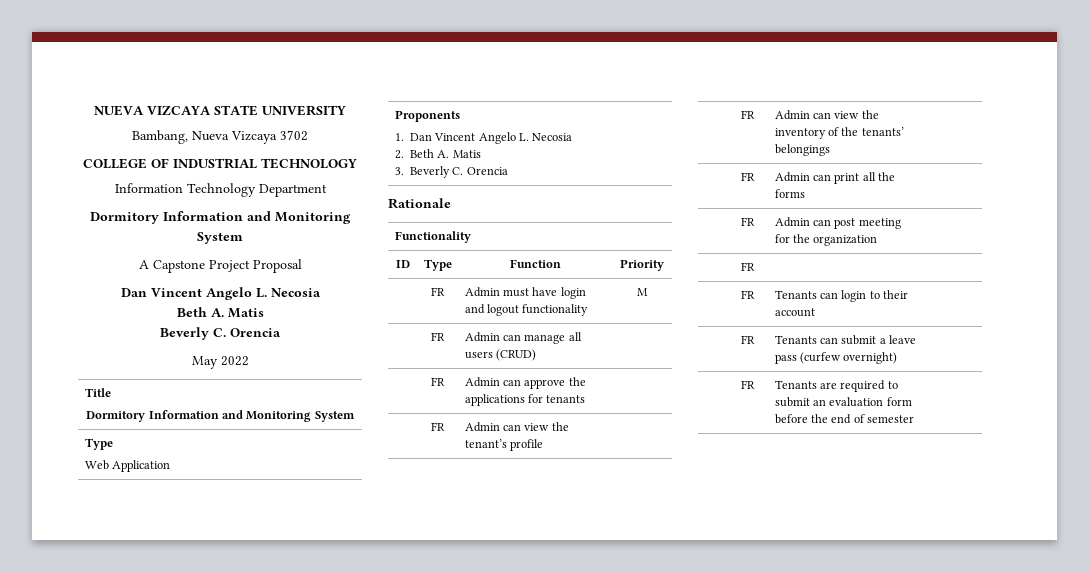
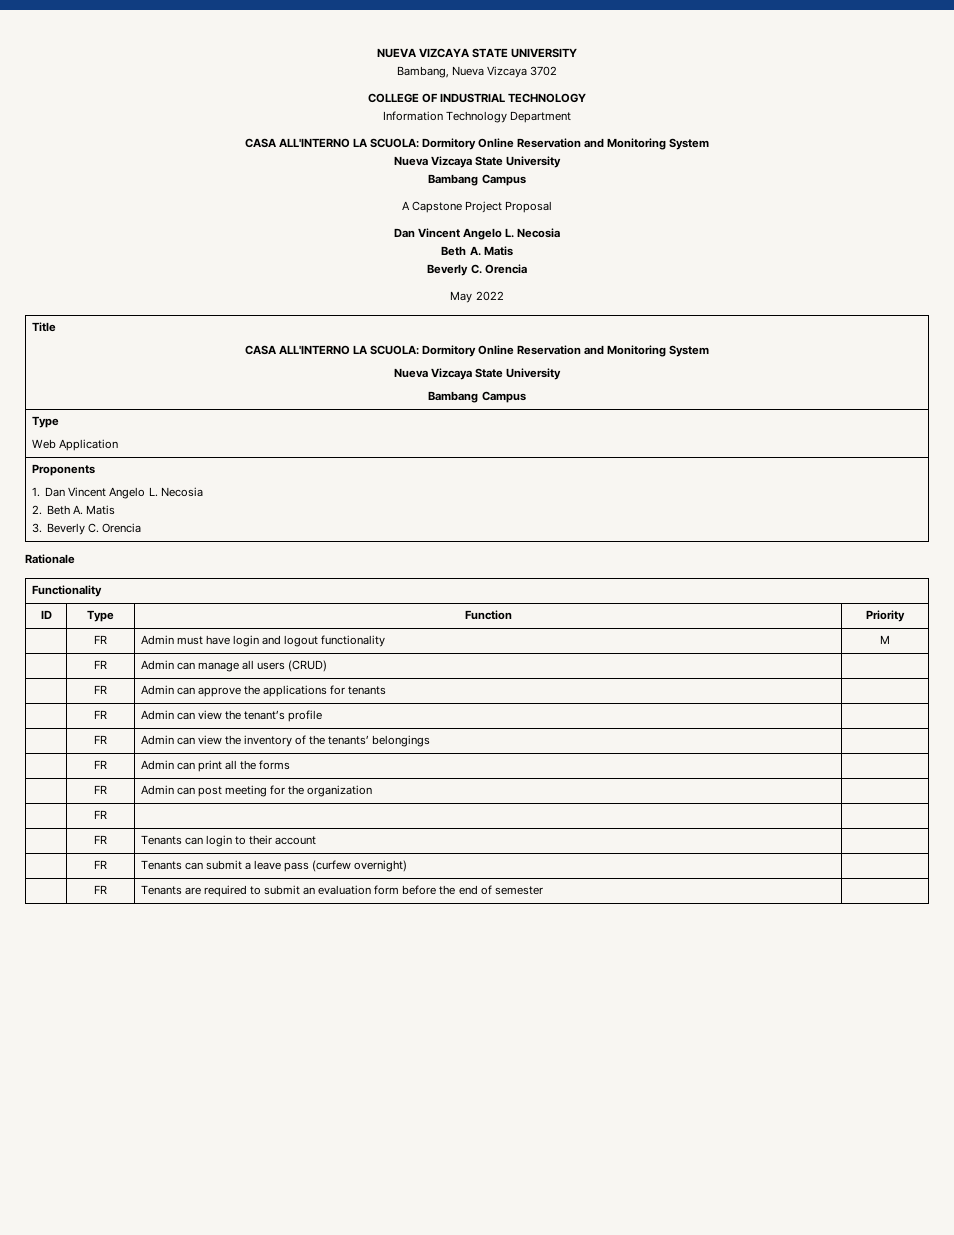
  Information Technology Department
- Dormitory Information and Monitoring System
+ CASA ALL'INTERNO LA SCUOLA: Dormitory Online Reservation and Monitoring System
+ Nueva Vizcaya State University
+ Bambang Campus
  Title
- Dormitory Information and Monitoring System
+ CASA ALL'INTERNO LA SCUOLA: Dormitory Online Reservation and Monitoring System
+ Nueva Vizcaya State University
+ Bambang Campus

